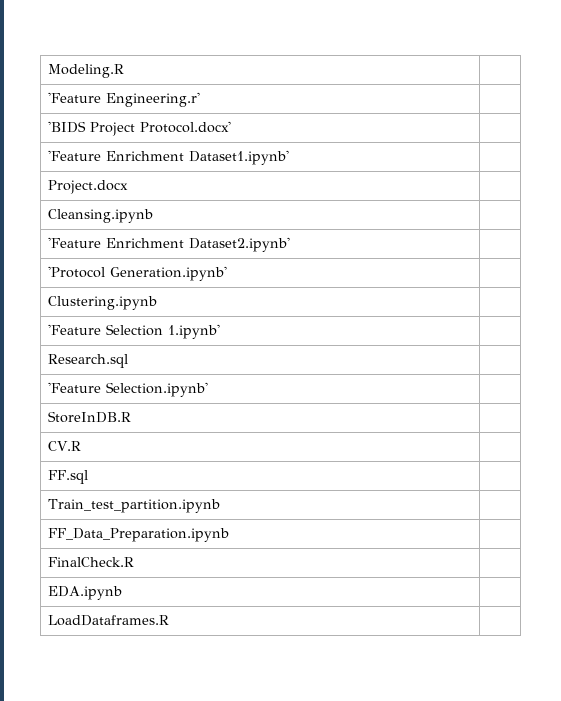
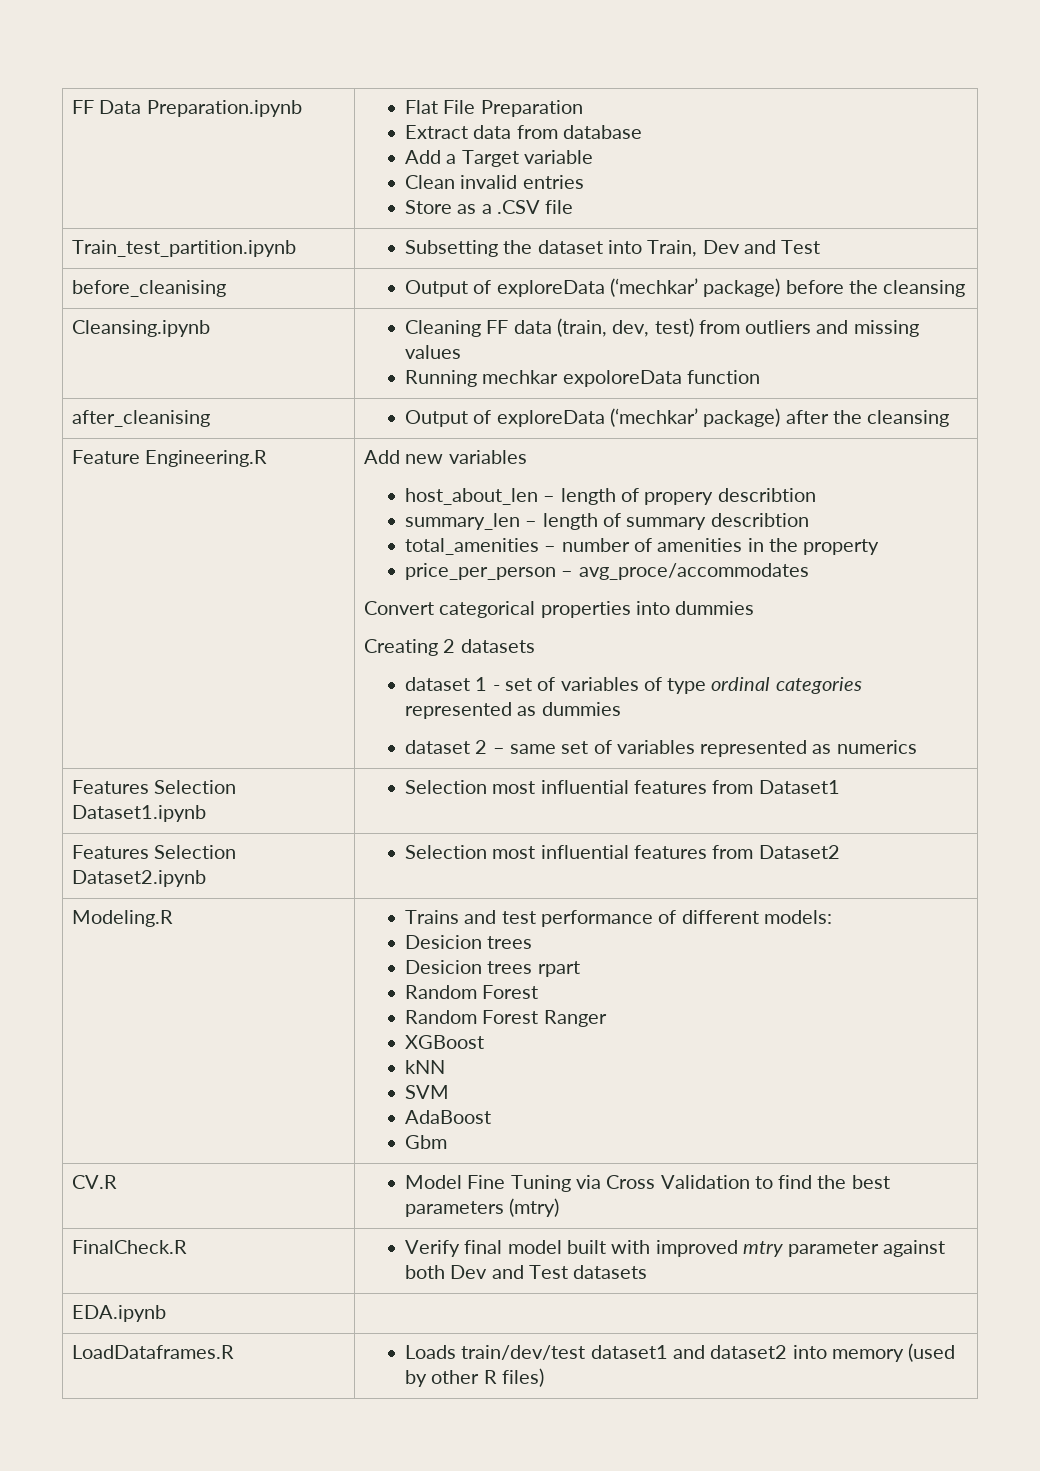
- Modeling.R |
- 'Feature Engineering.r' |
- 'BIDS Project Protocol.docx' |
- 'Feature Enrichment Dataset1.ipynb' |
- Project.docx |
- Cleansing.ipynb |
- 'Feature Enrichment Dataset2.ipynb' |
- 'Protocol Generation.ipynb' |
- Clustering.ipynb |
- 'Feature Selection 1.ipynb' |
- Research.sql |
- 'Feature Selection.ipynb' |
- StoreInDB.R |
- CV.R |
- FF.sql |
- Train_test_partition.ipynb |
- FF_Data_Preparation.ipynb |
- FinalCheck.R |
+ FF Data Preparation.ipynb | Flat File Preparation
+ Extract data from database
+ Add a Target variable
+ Clean invalid entries
+ Store as a .CSV file
+ Train_test_partition.ipynb | Subsetting the dataset into Train, Dev and Test
+ before_cleanising | Output of exploreData (‘mechkar’ package) before the cleansing
+ Cleansing.ipynb | Cleaning FF data (train, dev, test) from outliers and missing values
+ Running mechkar expoloreData function
+ after_cleanising | Output of exploreData (‘mechkar’ package) after the cleansing
+ Feature Engineering.R | Add new variables
+ host_about_len – length of propery describtion
+ summary_len – length of summary describtion
+ total_amenities – number of amenities in the property
+ price_per_person – avg_proce/accommodates
+ Convert categorical properties into dummies
+ Creating 2 datasets
+ dataset 1 - set of variables of type ordinal categories represented as dummies
+ dataset 2 – same set of variables represented as numerics
+ Features Selection Dataset1.ipynb | Selection most influential features from Dataset1
+ Features Selection Dataset2.ipynb | Selection most influential features from Dataset2
+ Modeling.R | Trains and test performance of different models:
+ Desicion trees
+ Desicion trees rpart
+ Random Forest
+ Random Forest Ranger
+ XGBoost
+ kNN
+ SVM
+ AdaBoost
+ Gbm
+ CV.R | Model Fine Tuning via Cross Validation to find the best parameters (mtry)
+ FinalCheck.R | Verify final model built with improved mtry parameter against both Dev and Test datasets
  EDA.ipynb |
- LoadDataframes.R |
+ LoadDataframes.R | Loads train/dev/test dataset1 and dataset2 into memory (used by other R files)

